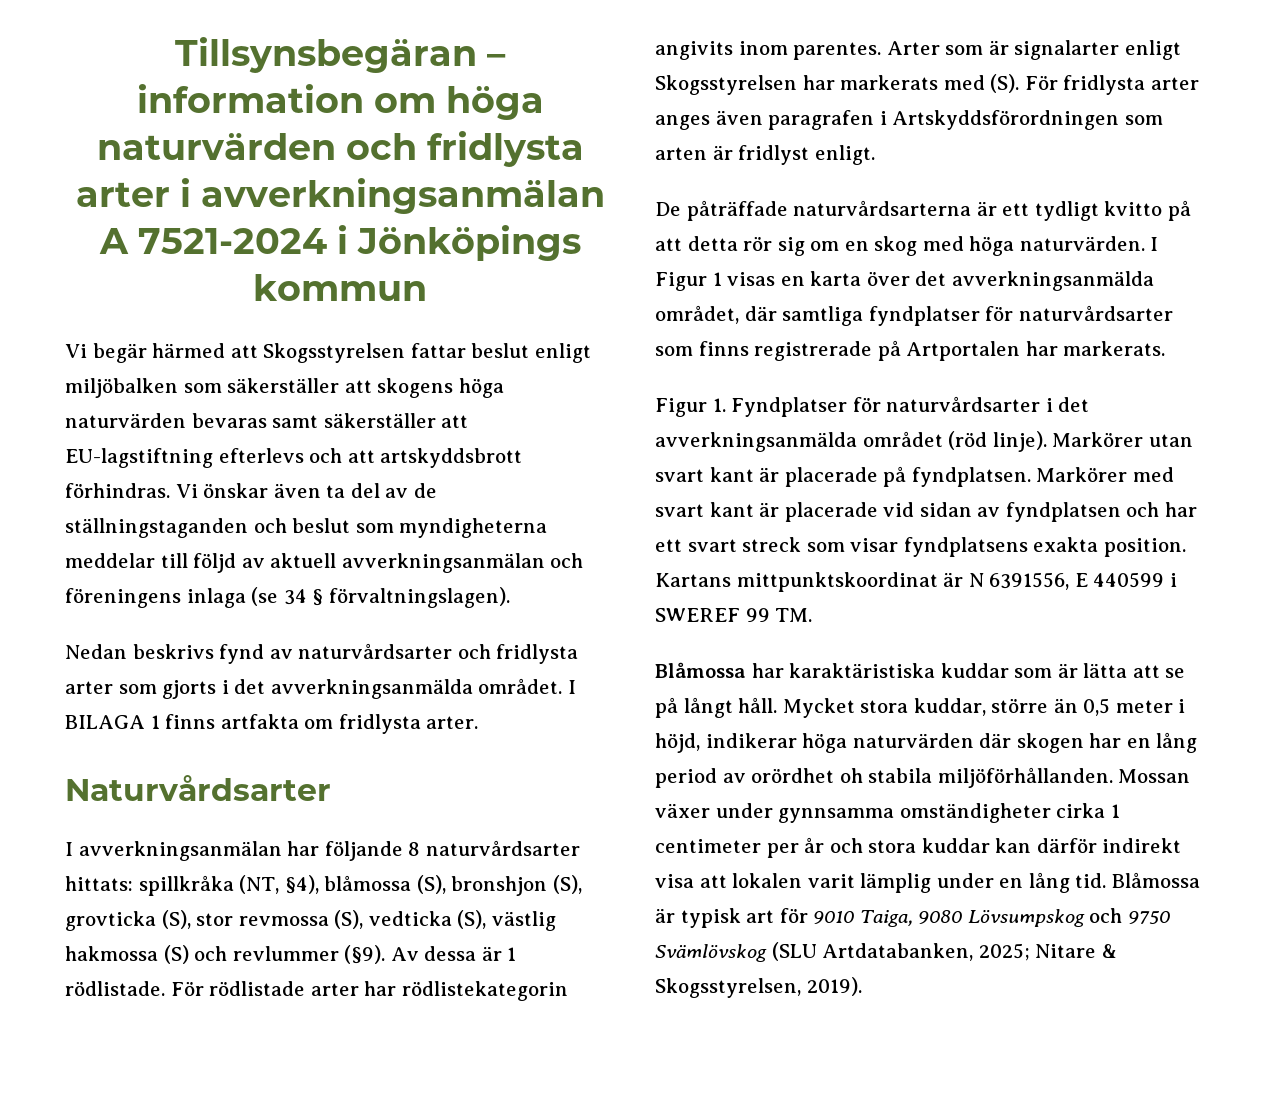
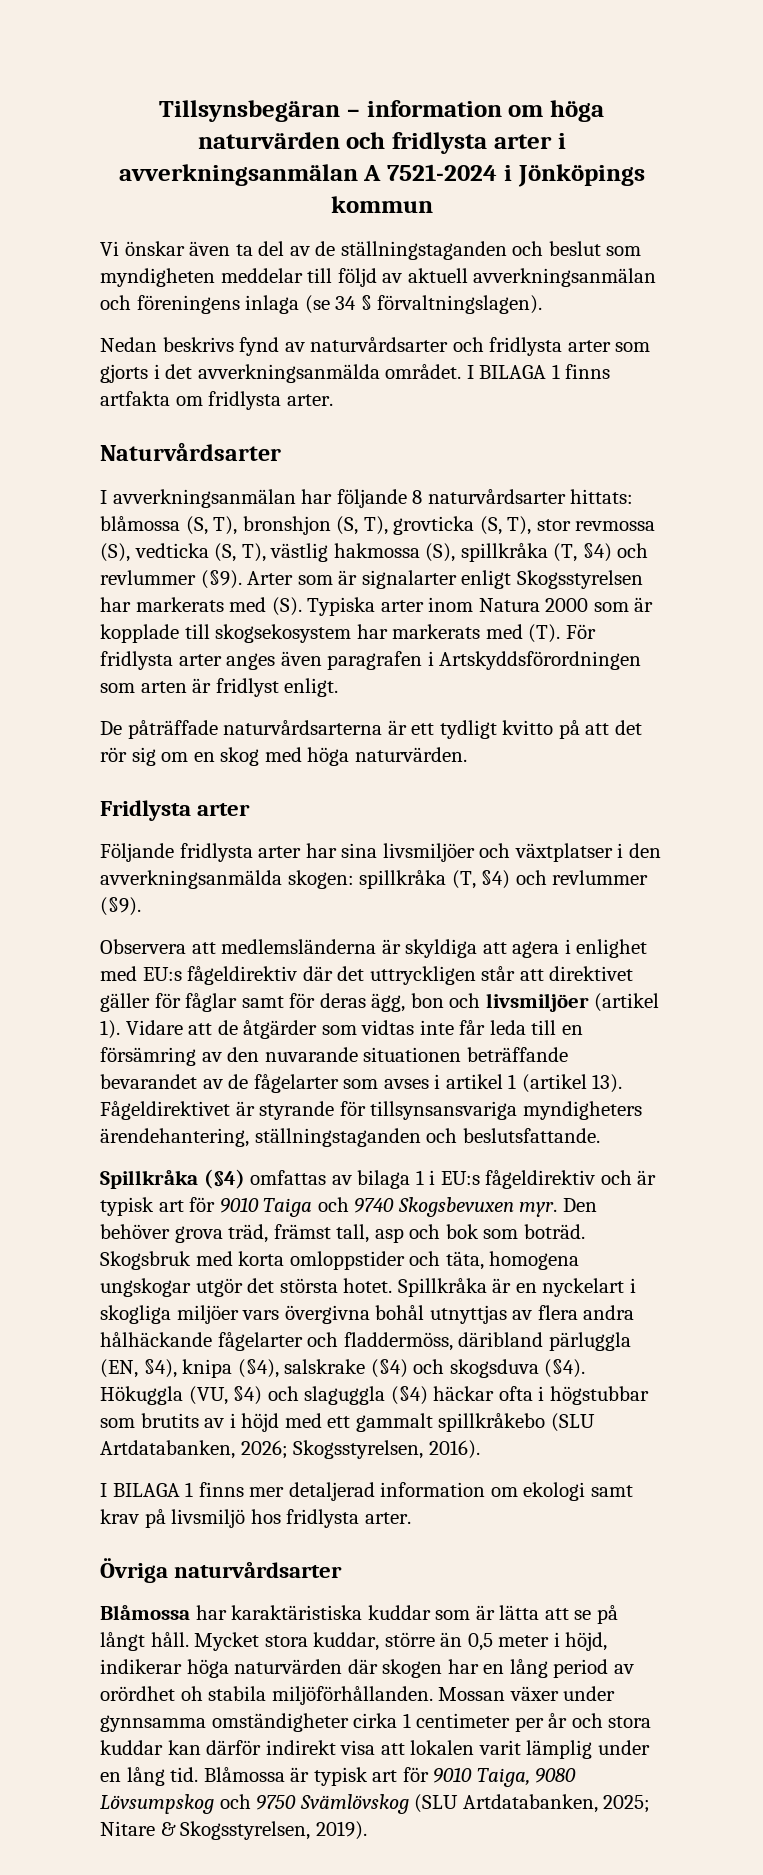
- Vi begär härmed att Skogsstyrelsen fattar beslut enligt miljöbalken som säkerställer att skogens höga naturvärden bevaras samt säkerställer att EU-lagstiftning efterlevs och att artskyddsbrott förhindras. Vi önskar även ta del av de ställningstaganden och beslut som myndigheterna meddelar till följd av aktuell avverkningsanmälan och föreningens inlaga (se 34 § förvaltningslagen).
+ Vi önskar även ta del av de ställningstaganden och beslut som myndigheten meddelar till följd av aktuell avverkningsanmälan och föreningens inlaga (se 34 § förvaltningslagen).
- I avverkningsanmälan har följande 8 naturvårdsarter hittats: spillkråka (NT, §4), blåmossa (S), bronshjon (S), grovticka (S), stor revmossa (S), vedticka (S), västlig hakmossa (S) och revlummer (§9). Av dessa är 1 rödlistade. För rödlistade arter har rödlistekategorin angivits inom parentes.
+ I avverkningsanmälan har följande 8 naturvårdsarter hittats: blåmossa (S, T), bronshjon (S, T), grovticka (S, T), stor revmossa (S), vedticka (S, T), västlig hakmossa (S), spillkråka (T, §4) och revlummer (§9).
- Arter som är signalarter enligt Skogsstyrelsen har markerats med (S). För fridlysta arter anges även paragrafen i Artskyddsförordningen som arten är fridlyst enligt.
+ Arter som är signalarter enligt Skogsstyrelsen har markerats med (S). Typiska arter inom Natura 2000 som är kopplade till skogsekosystem har markerats med (T). För fridlysta arter anges även paragrafen i Artskyddsförordningen som arten är fridlyst enligt.
- De påträffade naturvårdsarterna är ett tydligt kvitto på att detta rör sig om en skog med höga naturvärden. I Figur 1 visas en karta över det avverkningsanmälda området, där samtliga fyndplatser för naturvårdsarter som finns registrerade på Artportalen har markerats.
- Figur 1. Fyndplatser för naturvårdsarter i det avverkningsanmälda området (röd linje). Markörer utan svart kant är placerade på fyndplatsen. Markörer med svart kant är placerade vid sidan av fyndplatsen och har ett svart streck som visar fyndplatsens exakta position. Kartans mittpunktskoordinat är N 6391556, E 440599 i SWEREF 99 TM.
+ De påträffade naturvårdsarterna är ett tydligt kvitto på att det rör sig om en skog med höga naturvärden.
+ Fridlysta arter
+ Följande fridlysta arter har sina livsmiljöer och växtplatser i den avverkningsanmälda skogen: spillkråka (T, §4) och revlummer (§9).
+ Observera att medlemsländerna är skyldiga att agera i enlighet med EU:s fågeldirektiv där det uttryckligen står att direktivet gäller för fåglar samt för deras ägg, bon och livsmiljöer (artikel 1). Vidare att de åtgärder som vidtas inte får leda till en försämring av den nuvarande situationen beträffande bevarandet av de fågelarter som avses i artikel 1 (artikel 13). Fågeldirektivet är styrande för tillsynsansvariga myndigheters ärendehantering, ställningstaganden och beslutsfattande.
+ Spillkråka (§4) omfattas av bilaga 1 i EU:s fågeldirektiv och är typisk art för 9010 Taiga och 9740 Skogsbevuxen myr. Den behöver grova träd, främst tall, asp och bok som boträd. Skogsbruk med korta omloppstider och täta, homogena ungskogar utgör det största hotet. Spillkråka är en nyckelart i skogliga miljöer vars övergivna bohål utnyttjas av flera andra hålhäckande fågelarter och fladdermöss, däribland pärluggla (EN, §4), knipa (§4), salskrake (§4) och skogsduva (§4). Hökuggla (VU, §4) och slaguggla (§4) häckar ofta i högstubbar som brutits av i höjd med ett gammalt spillkråkebo (SLU Artdatabanken, 2026; Skogsstyrelsen, 2016).
+ I BILAGA 1 finns mer detaljerad information om ekologi samt krav på livsmiljö hos fridlysta arter.
+ Övriga naturvårdsarter

